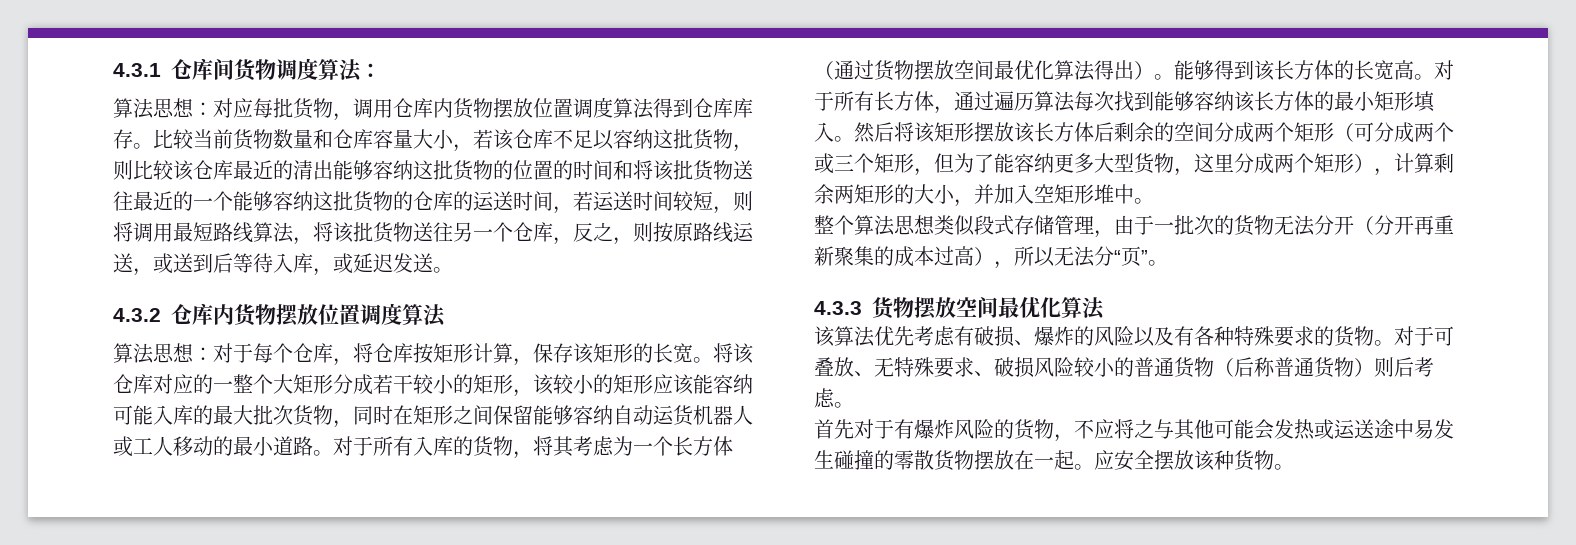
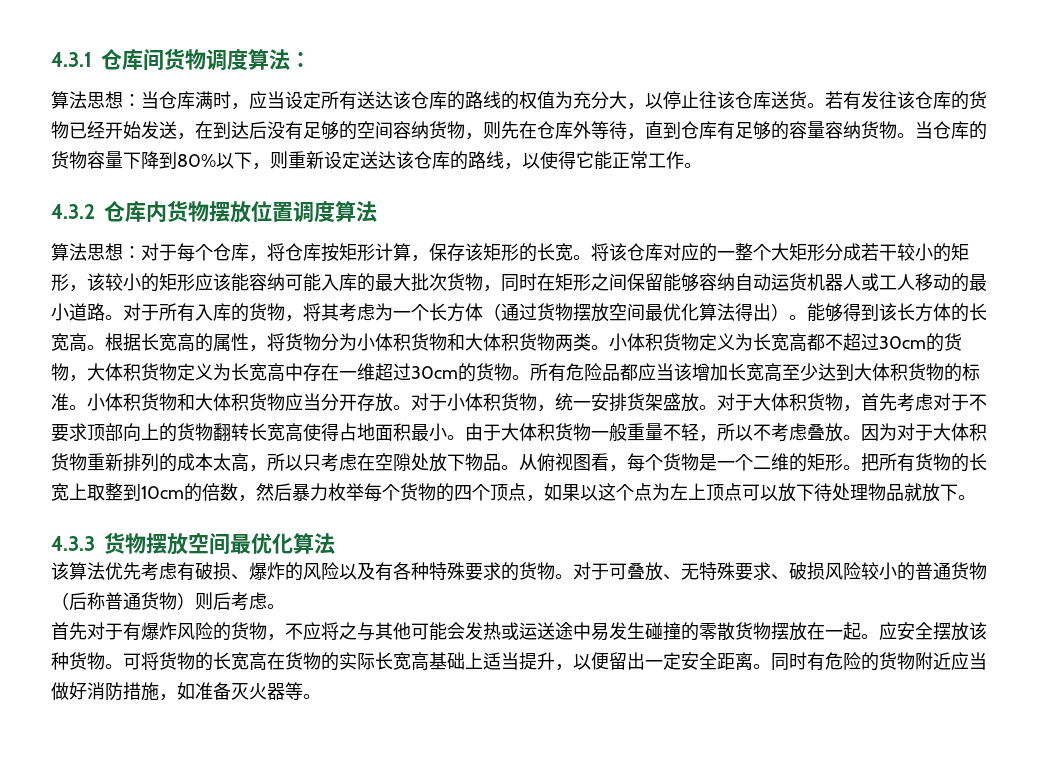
- 算法思想：对应每批货物，调用仓库内货物摆放位置调度算法得到仓库库存。比较当前货物数量和仓库容量大小，若该仓库不足以容纳这批货物，则比较该仓库最近的清出能够容纳这批货物的位置的时间和将该批货物送往最近的一个能够容纳这批货物的仓库的运送时间，若运送时间较短，则将调用最短路线算法，将该批货物送往另一个仓库，反之，则按原路线运送，或送到后等待入库，或延迟发送。
+ 算法思想：当仓库满时，应当设定所有送达该仓库的路线的权值为充分大，以停止往该仓库送货。若有发往该仓库的货物已经开始发送，在到达后没有足够的空间容纳货物，则先在仓库外等待，直到仓库有足够的容量容纳货物。当仓库的货物容量下降到80%以下，则重新设定送达该仓库的路线，以使得它能正常工作。
- 对于所有长方体，通过遍历算法每次找到能够容纳该长方体的最小矩形填入。然后将该矩形摆放该长方体后剩余的空间分成两个矩形（可分成两个或三个矩形，但为了能容纳更多大型货物，这里分成两个矩形），计算剩余两矩形的大小，并加入空矩形堆中。
- 整个算法思想类似段式存储管理，由于一批次的货物无法分开（分开再重新聚集的成本过高），所以无法分“页”。
+ 根据长宽高的属性，将货物分为小体积货物和大体积货物两类。小体积货物定义为长宽高都不超过30cm的货物，大体积货物定义为长宽高中存在一维超过30cm的货物。所有危险品都应当该增加长宽高至少达到大体积货物的标准。小体积货物和大体积货物应当分开存放。对于小体积货物，统一安排货架盛放。对于大体积货物，首先考虑对于不要求顶部向上的货物翻转长宽高使得占地面积最小。由于大体积货物一般重量不轻，所以不考虑叠放。因为对于大体积货物重新排列的成本太高，所以只考虑在空隙处放下物品。从俯视图看，每个货物是一个二维的矩形。把所有货物的长宽上取整到10cm的倍数，然后暴力枚举每个货物的四个顶点，如果以这个点为左上顶点可以放下待处理物品就放下。
+ 可将货物的长宽高在货物的实际长宽高基础上适当提升，以便留出一定安全距离。同时有危险的货物附近应当做好消防措施，如准备灭火器等。

